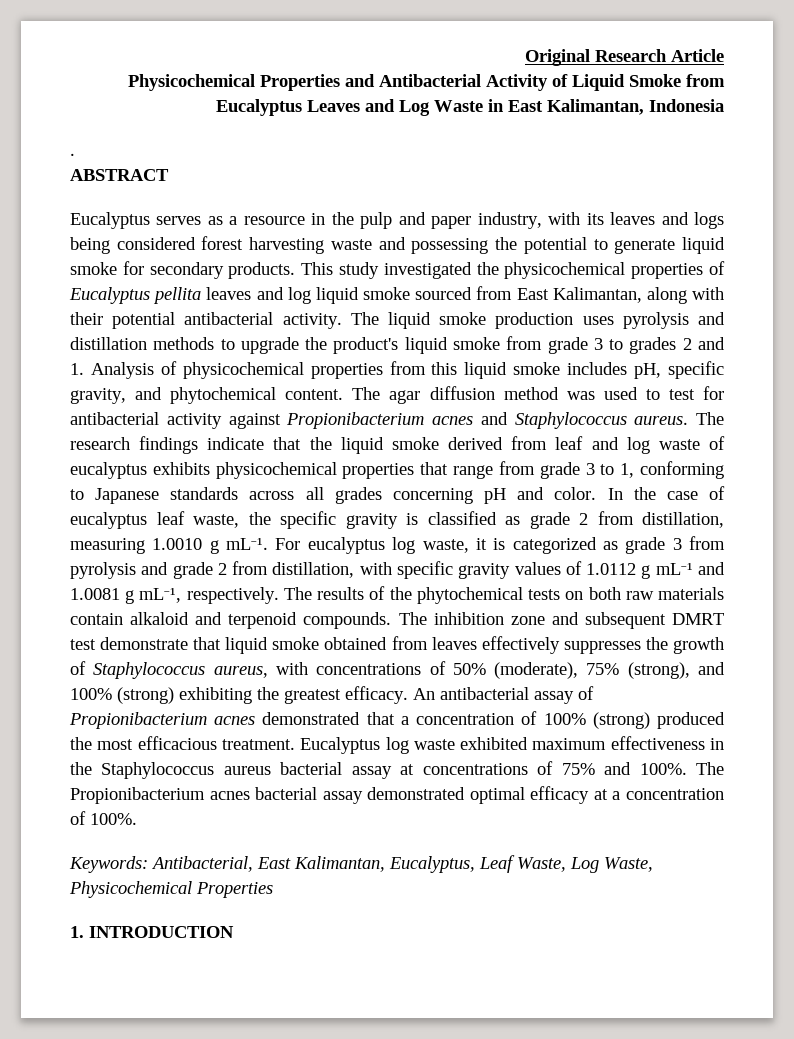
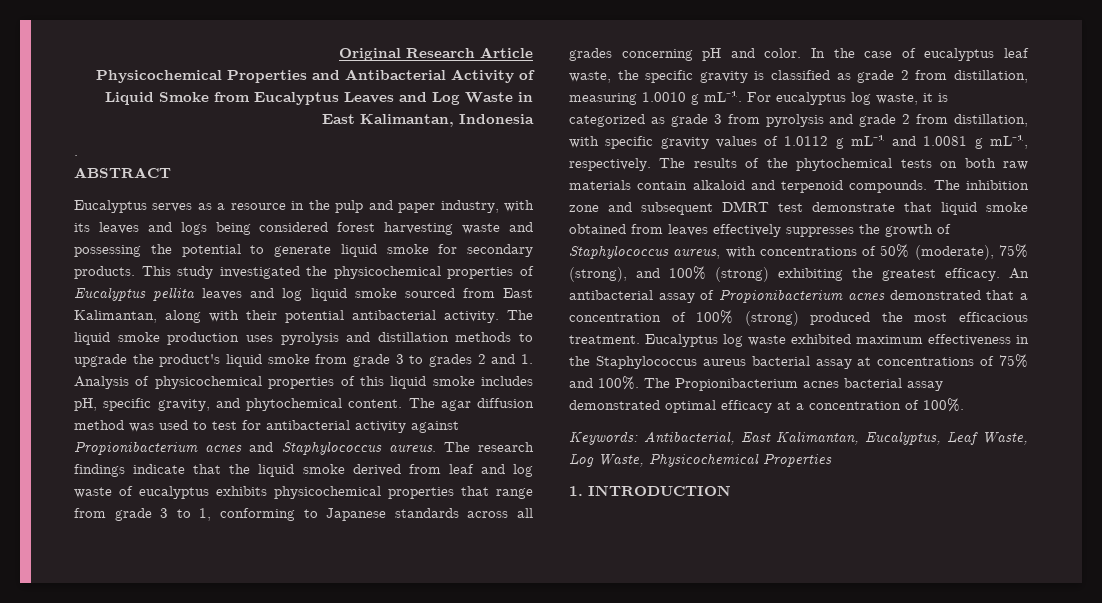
- The liquid smoke production uses pyrolysis and distillation methods to upgrade the product's liquid smoke from grade 3 to grades 2 and 1. Analysis of physicochemical properties from this liquid smoke includes pH, specific gravity, and phytochemical content.
+ The liquid smoke production uses pyrolysis and distillation methods to upgrade the product's liquid smoke from grade 3 to grades 2 and 1. Analysis of physicochemical properties of this liquid smoke includes pH, specific gravity, and phytochemical content.

